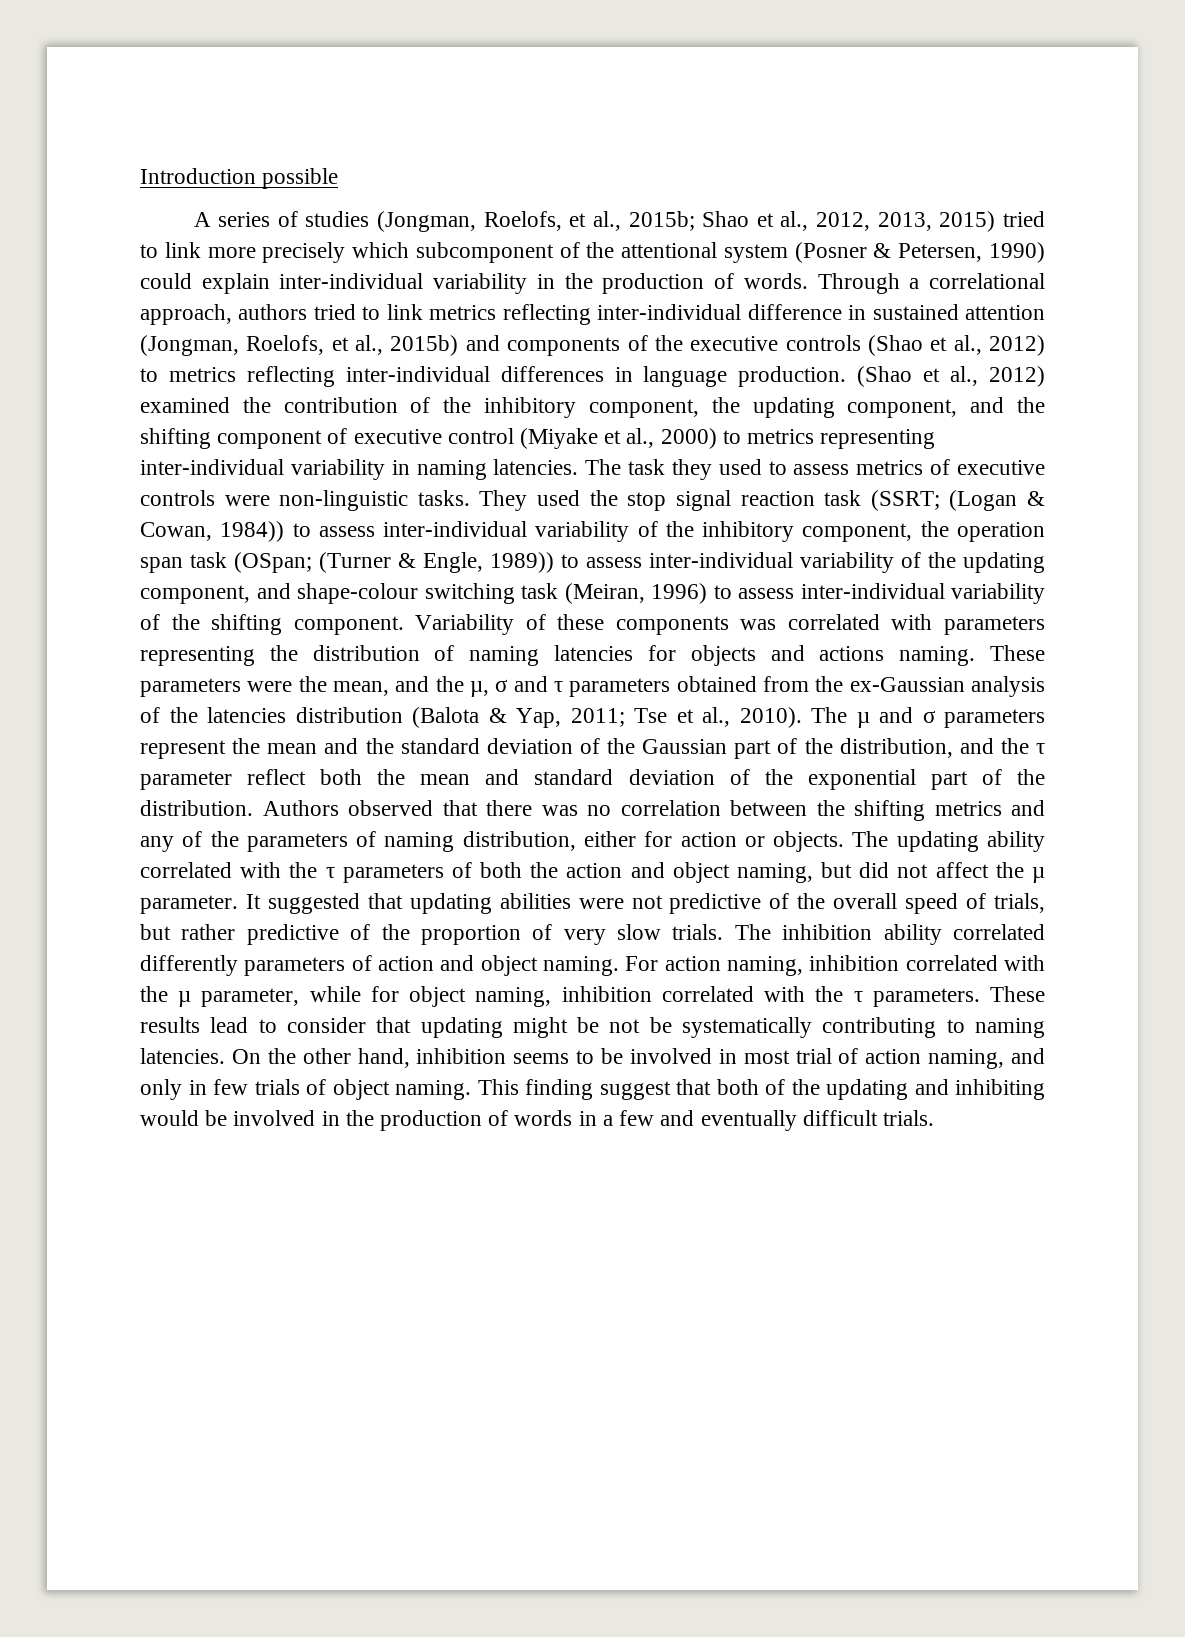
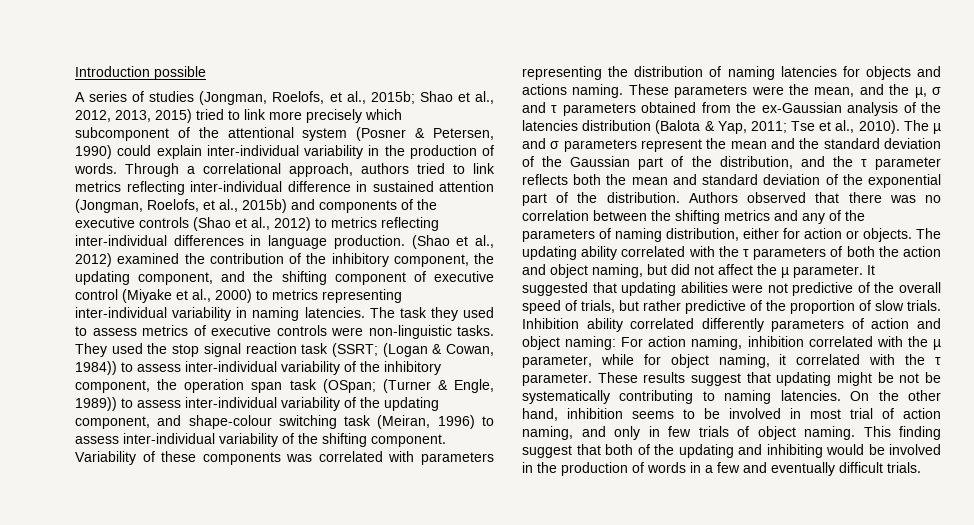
- The µ and σ parameters represent the mean and the standard deviation of the Gaussian part of the distribution, and the τ parameter reflect both the mean and standard deviation of the exponential part of the distribution.
+ The µ and σ parameters represent the mean and the standard deviation of the Gaussian part of the distribution, and the τ parameter reflects both the mean and standard deviation of the exponential part of the distribution.
- It suggested that updating abilities were not predictive of the overall speed of trials, but rather predictive of the proportion of very slow trials.
+ It suggested that updating abilities were not predictive of the overall speed of trials, but rather predictive of the proportion of slow trials.
- The inhibition ability correlated differently parameters of action and object naming. For action naming, inhibition correlated with the µ parameter, while for object naming, inhibition correlated with the τ parameters.
+ Inhibition ability correlated differently parameters of action and object naming: For action naming, inhibition correlated with the µ parameter, while for object naming, it correlated with the τ parameter.
- These results lead to consider that updating might be not be systematically contributing to naming latencies.
+ These results suggest that updating might be not be systematically contributing to naming latencies.

